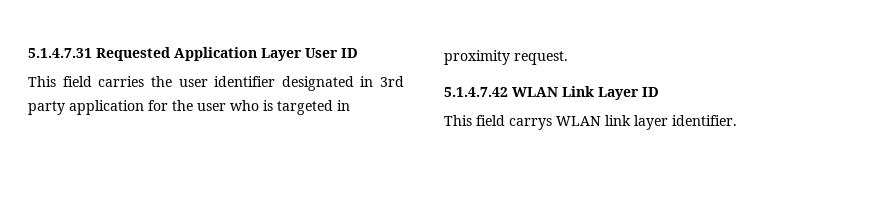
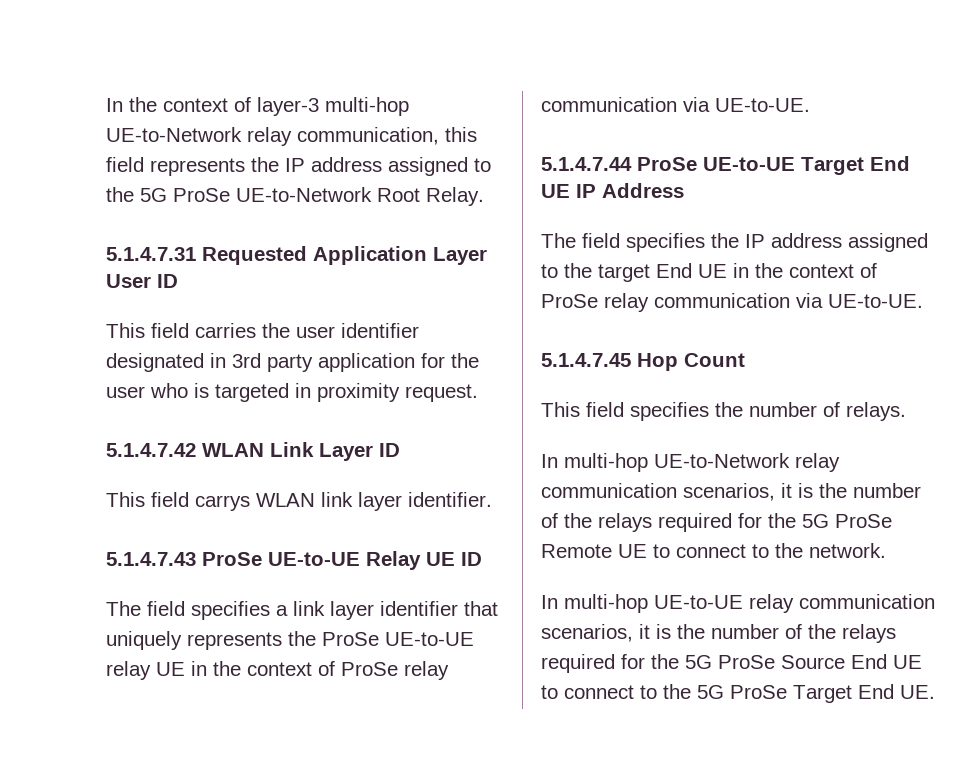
+ In the context of layer-3 multi-hop UE-to-Network relay communication, this field represents the IP address assigned to the 5G ProSe UE-to-Network Root Relay.
+ 5.1.4.7.43 ProSe UE-to-UE Relay UE ID
+ The field specifies a link layer identifier that uniquely represents the ProSe UE-to-UE relay UE in the context of ProSe relay communication via UE-to-UE.
+ 5.1.4.7.44 ProSe UE-to-UE Target End UE IP Address
+ The field specifies the IP address assigned to the target End UE in the context of ProSe relay communication via UE-to-UE.
+ 5.1.4.7.45 Hop Count
+ This field specifies the number of relays.
+ In multi-hop UE-to-Network relay communication scenarios, it is the number of the relays required for the 5G ProSe Remote UE to connect to the network.
+ In multi-hop UE-to-UE relay communication scenarios, it is the number of the relays required for the 5G ProSe Source End UE to connect to the 5G ProSe Target End UE.

